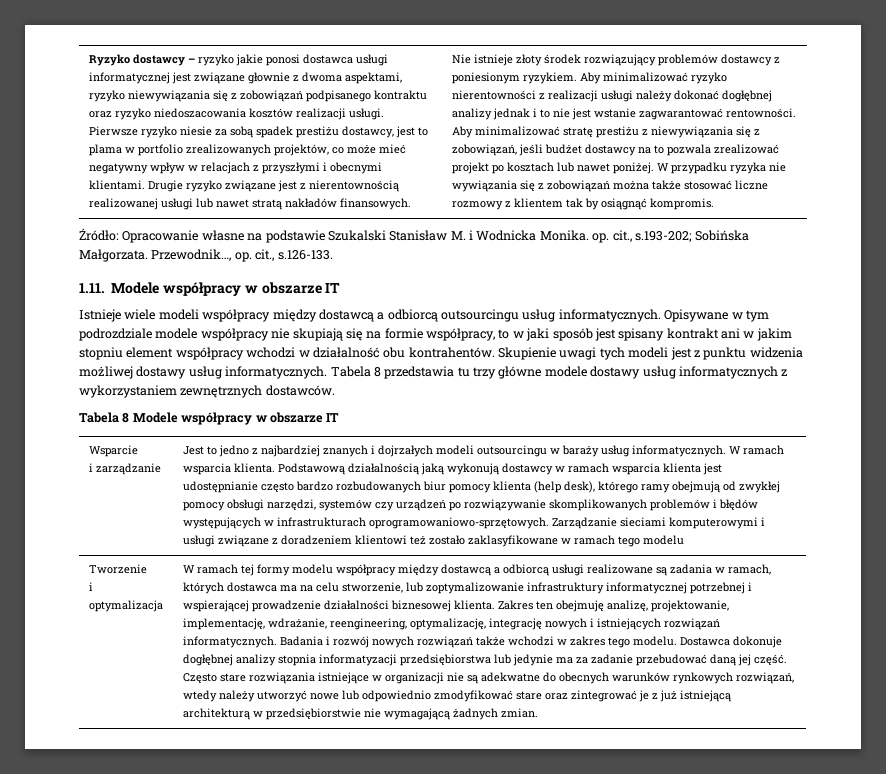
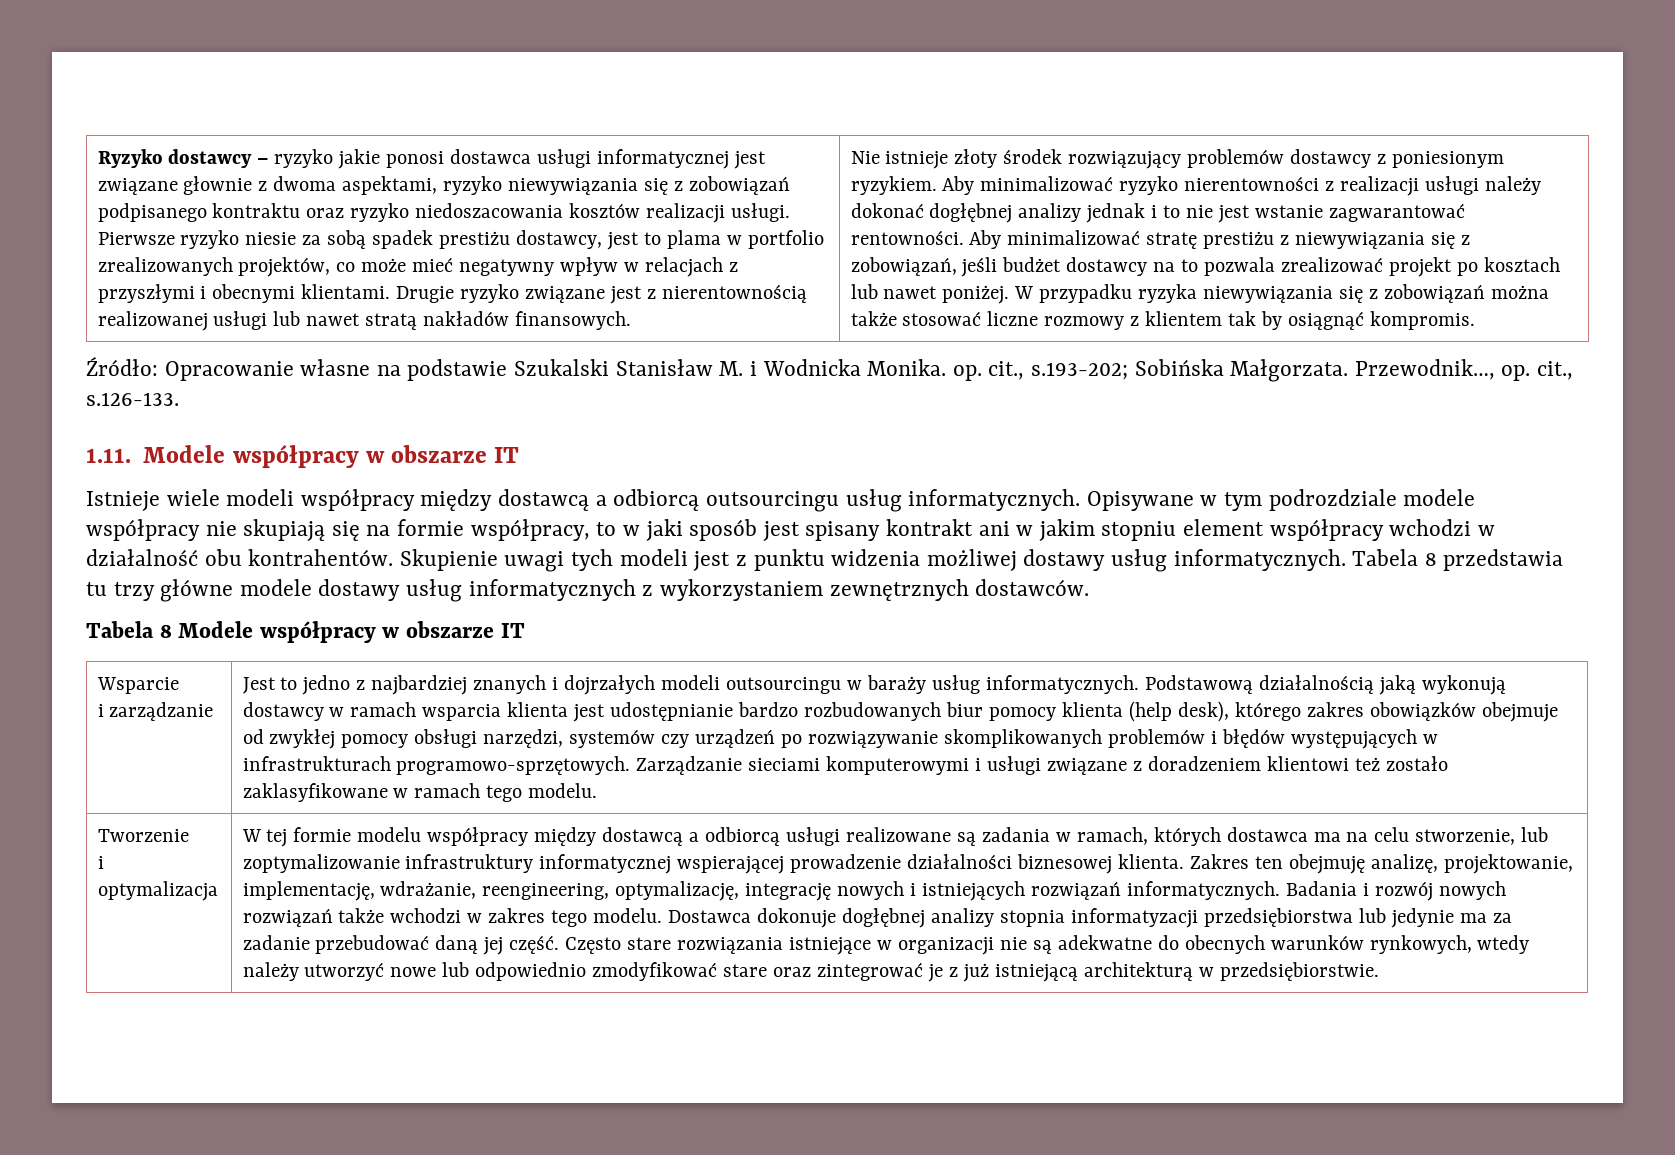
- W przypadku ryzyka nie wywiązania się z zobowiązań można także stosować liczne rozmowy z klientem tak by osiągnąć kompromis.
+ W przypadku ryzyka niewywiązania się z zobowiązań można także stosować liczne rozmowy z klientem tak by osiągnąć kompromis.
- W ramach wsparcia klienta.
- Podstawową działalnością jaką wykonują dostawcy w ramach wsparcia klienta jest udostępnianie często bardzo rozbudowanych biur pomocy klienta (help desk), którego ramy obejmują od zwykłej pomocy obsługi narzędzi, systemów czy urządzeń po rozwiązywanie skomplikowanych problemów i błędów występujących w infrastrukturach oprogramowaniowo-sprzętowych.
+ Podstawową działalnością jaką wykonują dostawcy w ramach wsparcia klienta jest udostępnianie bardzo rozbudowanych biur pomocy klienta (help desk), którego zakres obowiązków obejmuje od zwykłej pomocy obsługi narzędzi, systemów czy urządzeń po rozwiązywanie skomplikowanych problemów i błędów występujących w infrastrukturach programowo-sprzętowych.
- Zarządzanie sieciami komputerowymi i usługi związane z doradzeniem klientowi też zostało zaklasyfikowane w ramach tego modelu
+ Zarządzanie sieciami komputerowymi i usługi związane z doradzeniem klientowi też zostało zaklasyfikowane w ramach tego modelu.
- W ramach tej formy modelu współpracy między dostawcą a odbiorcą usługi realizowane są zadania w ramach, których dostawca ma na celu stworzenie, lub zoptymalizowanie infrastruktury informatycznej potrzebnej i wspierającej prowadzenie działalności biznesowej klienta.
+ W tej formie modelu współpracy między dostawcą a odbiorcą usługi realizowane są zadania w ramach, których dostawca ma na celu stworzenie, lub zoptymalizowanie infrastruktury informatycznej wspierającej prowadzenie działalności biznesowej klienta.
- Często stare rozwiązania istniejące w organizacji nie są adekwatne do obecnych warunków rynkowych rozwiązań, wtedy należy utworzyć nowe lub odpowiednio zmodyfikować stare oraz zintegrować je z już istniejącą architekturą w przedsiębiorstwie nie wymagającą żadnych zmian.
+ Często stare rozwiązania istniejące w organizacji nie są adekwatne do obecnych warunków rynkowych, wtedy należy utworzyć nowe lub odpowiednio zmodyfikować stare oraz zintegrować je z już istniejącą architekturą w przedsiębiorstwie.

